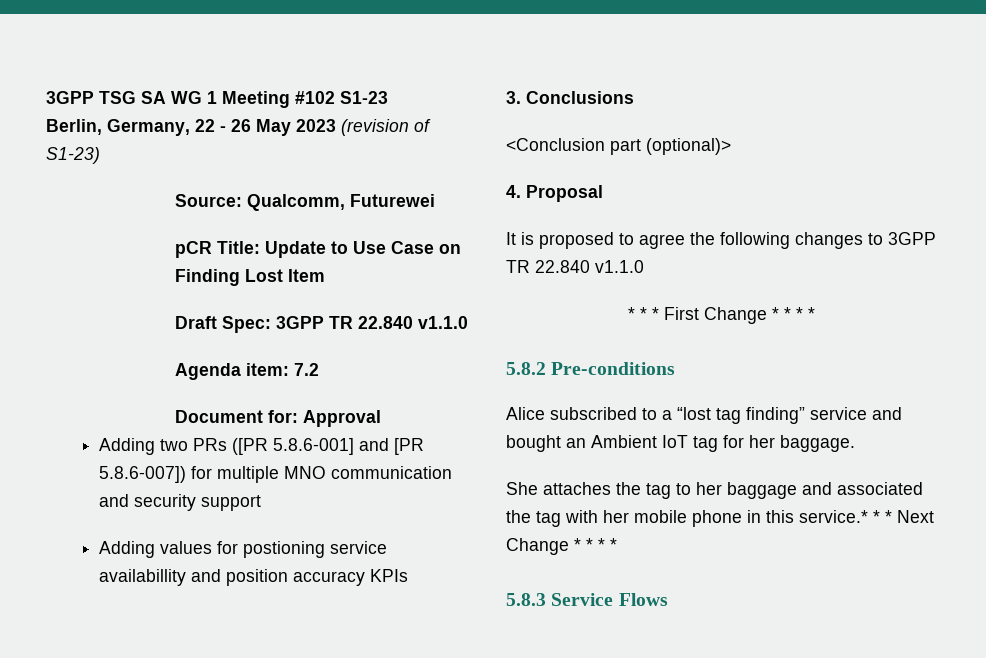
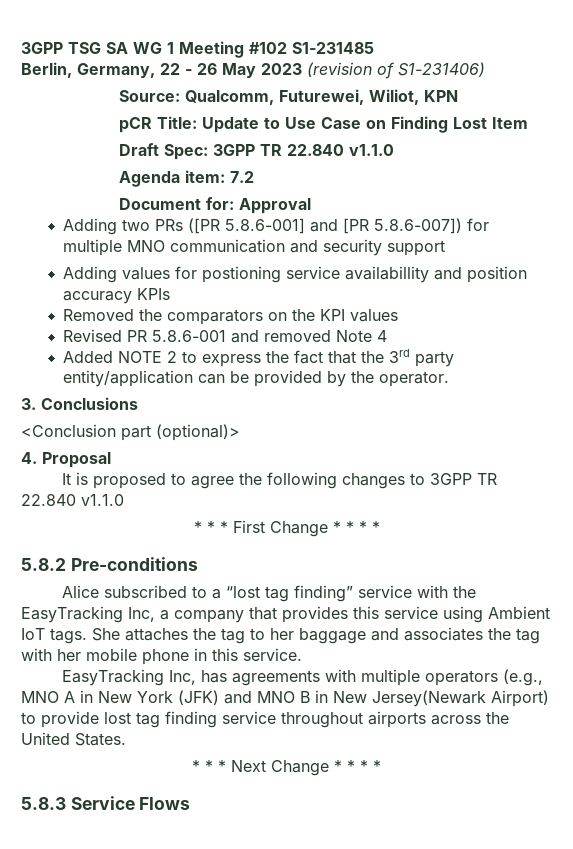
- 3GPP TSG SA WG 1 Meeting #102 S1-23
+ 3GPP TSG SA WG 1 Meeting #102 S1-231485
- Berlin, Germany, 22 - 26 May 2023 (revision of S1-23)
+ Berlin, Germany, 22 - 26 May 2023 (revision of S1-231406)
- Source: Qualcomm, Futurewei
+ Source: Qualcomm, Futurewei, Wiliot, KPN
+ Removed the comparators on the KPI values
+ Revised PR 5.8.6-001 and removed Note 4
+ Added NOTE 2 to express the fact that the 3rd party entity/application can be provided by the operator.
- Alice subscribed to a “lost tag finding” service and bought an Ambient IoT tag for her baggage.
- She attaches the tag to her baggage and associated the tag with her mobile phone in this service.* * * Next Change * * * *
+ Alice subscribed to a “lost tag finding” service with the EasyTracking Inc, a company that provides this service using Ambient IoT tags. She attaches the tag to her baggage and associates the tag with her mobile phone in this service.
+ EasyTracking Inc, has agreements with multiple operators (e.g., MNO A in New York (JFK) and MNO B in New Jersey(Newark Airport) to provide lost tag finding service throughout airports across the United States.
+ * * * Next Change * * * *

